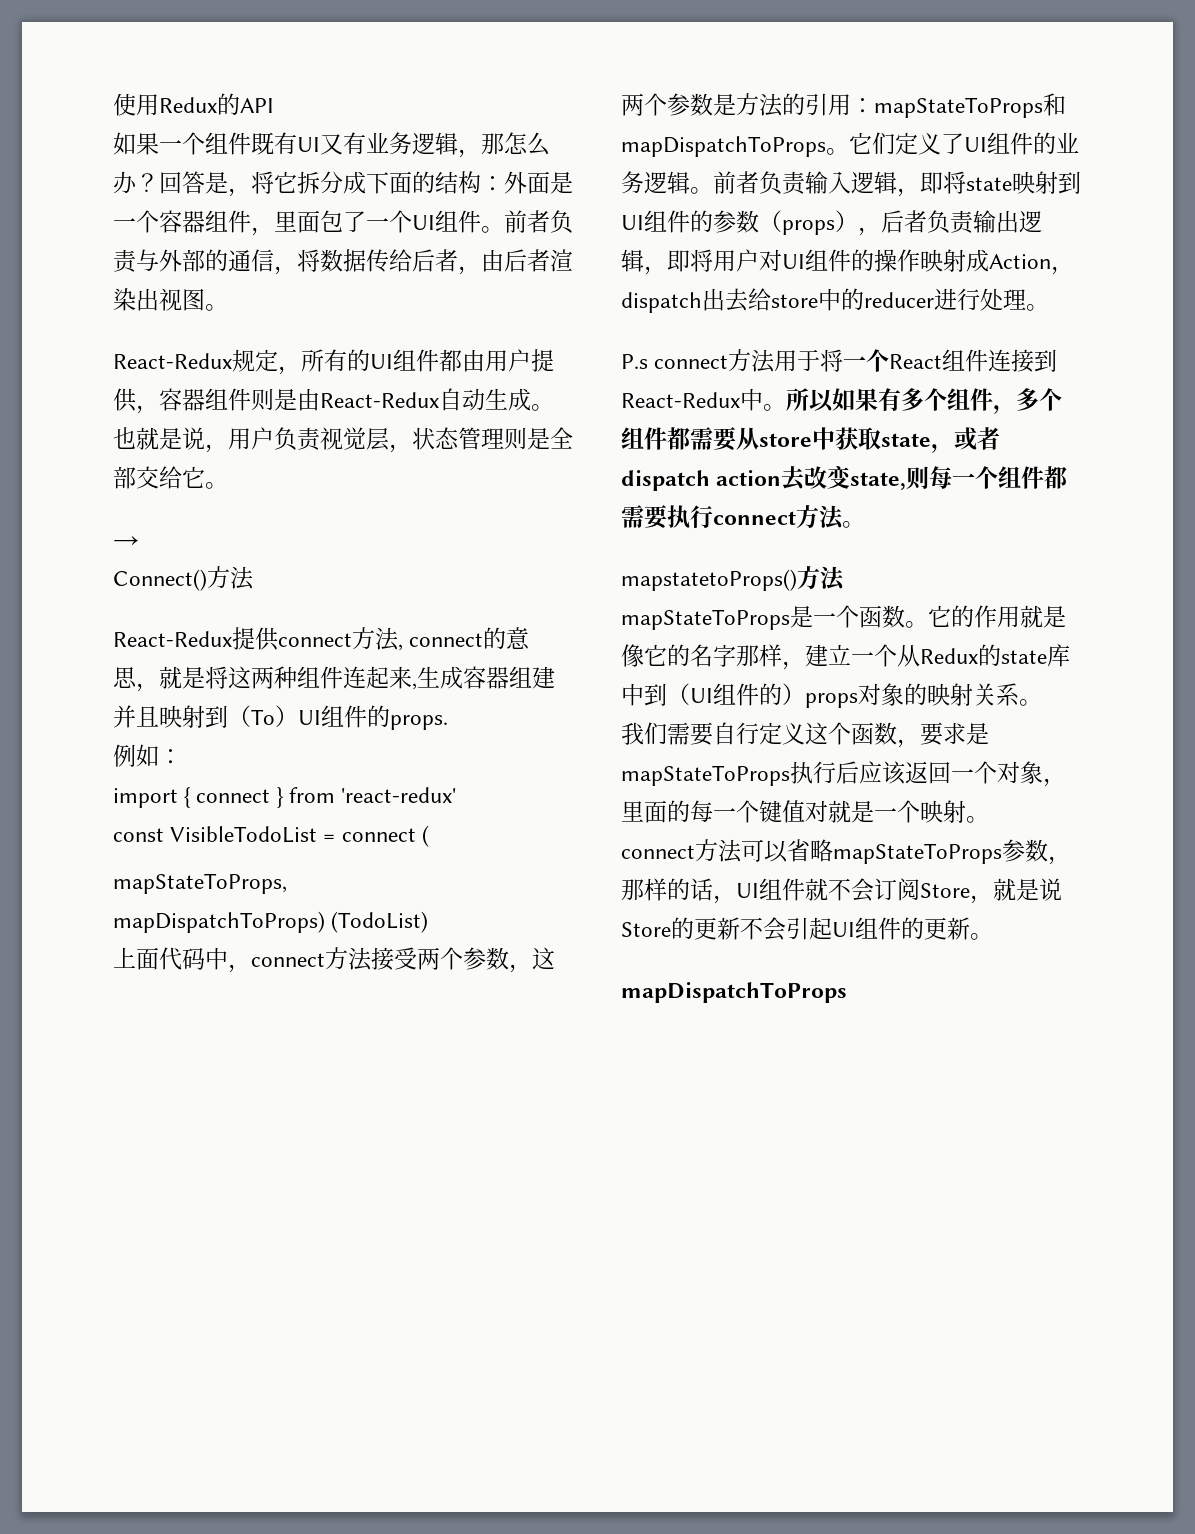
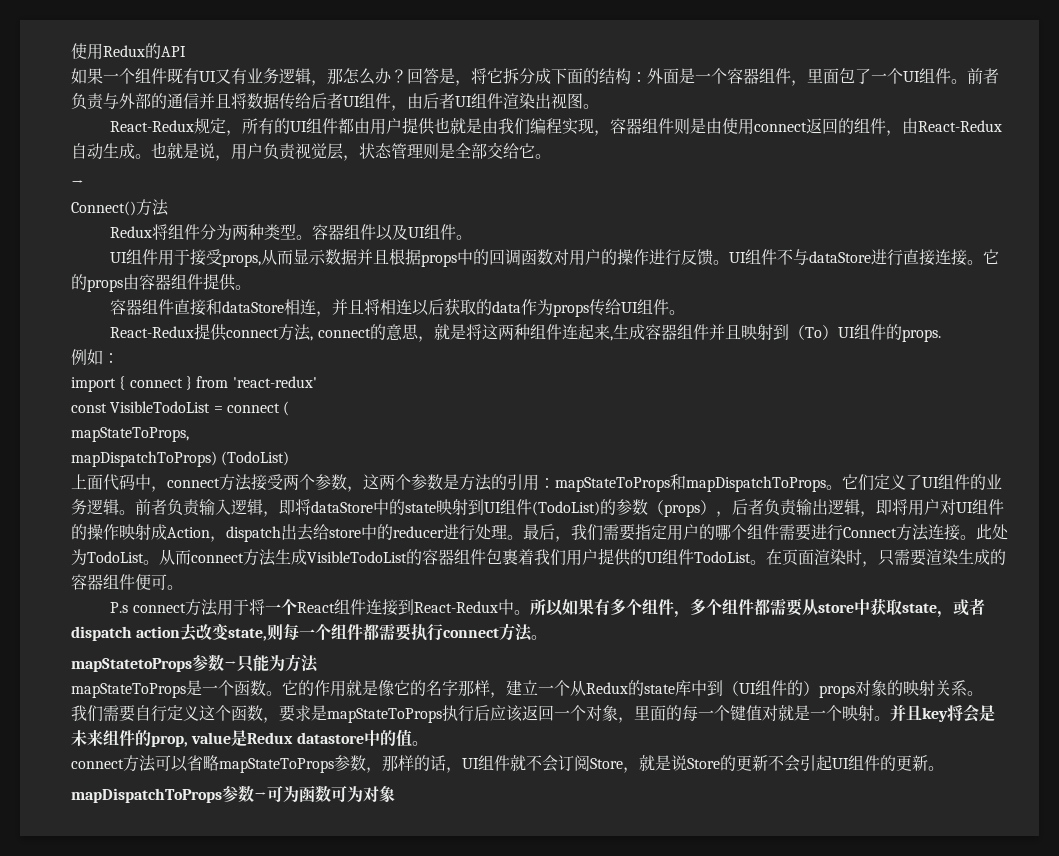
- 前者负责与外部的通信，将数据传给后者，由后者渲染出视图。
+ 前者负责与外部的通信并且将数据传给后者UI组件，由后者UI组件渲染出视图。
- React-Redux规定，所有的UI组件都由用户提供，容器组件则是由React-Redux自动生成。
+ React-Redux规定，所有的UI组件都由用户提供也就是由我们编程实现，容器组件则是由使用connect返回的组件，由React-Redux自动生成。
+ Redux将组件分为两种类型。容器组件以及UI组件。
+ UI组件用于接受props,从而显示数据并且根据props中的回调函数对用户的操作进行反馈。UI组件不与dataStore进行直接连接。它的props由容器组件提供。
+ 容器组件直接和dataStore相连，并且将相连以后获取的data作为props传给UI组件。
- React-Redux提供connect方法, connect的意思，就是将这两种组件连起来,生成容器组建并且映射到（To）UI组件的props.
+ React-Redux提供connect方法, connect的意思，就是将这两种组件连起来,生成容器组件并且映射到（To）UI组件的props.
- 前者负责输入逻辑，即将state映射到UI组件的参数（props），后者负责输出逻辑，即将用户对UI组件的操作映射成Action，dispatch出去给store中的reducer进行处理。
+ 前者负责输入逻辑，即将dataStore中的state映射到UI组件(TodoList)的参数（props），后者负责输出逻辑，即将用户对UI组件的操作映射成Action，dispatch出去给store中的reducer进行处理。最后，我们需要指定用户的哪个组件需要进行Connect方法连接。此处为TodoList。从而connect方法生成VisibleTodoList的容器组件包裹着我们用户提供的UI组件TodoList。在页面渲染时，只需要渲染生成的容器组件便可。
- mapstatetoProps()方法
+ mapStatetoProps参数→只能为方法
+ 并且key将会是未来组件的prop, value是Redux datastore中的值。
  connect方法可以省略mapStateToProps参数，那样的话，UI组件就不会订阅Store，就是说Store的更新不会引起UI组件的更新。
- mapDispatchToProps
+ mapDispatchToProps参数→可为函数可为对象

